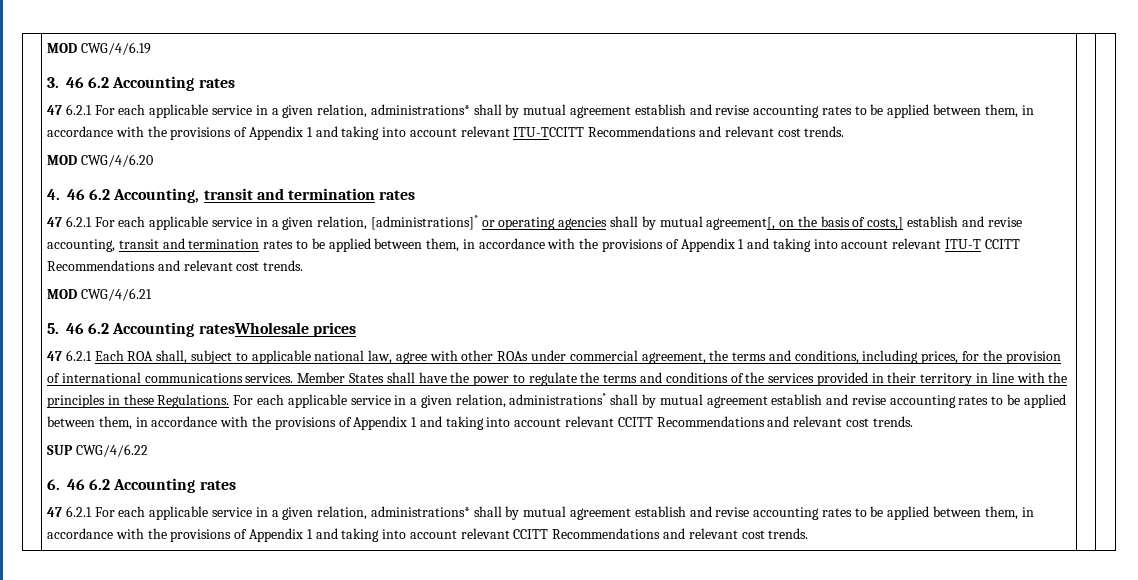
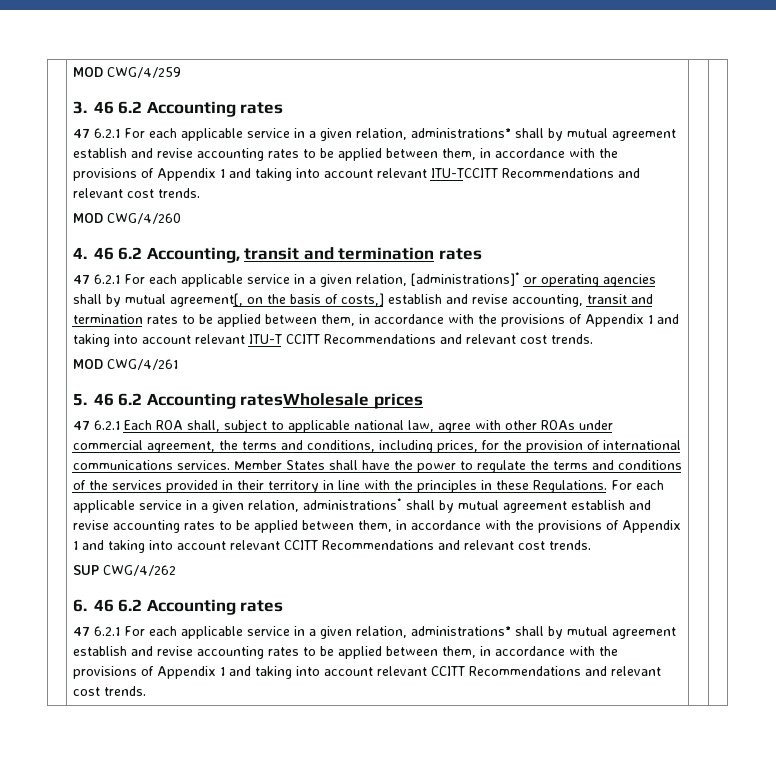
- MOD CWG/4/6.19
+ MOD CWG/4/259
- MOD CWG/4/6.20
+ MOD CWG/4/260
- MOD CWG/4/6.21
+ MOD CWG/4/261
- SUP CWG/4/6.22
+ SUP CWG/4/262

